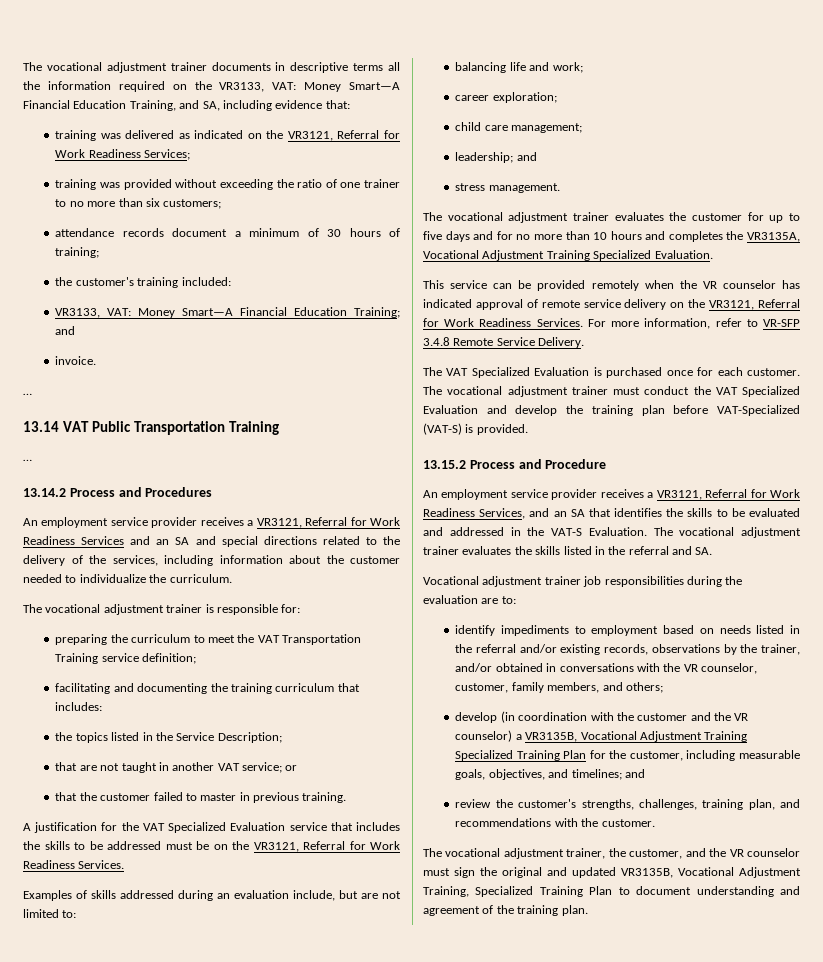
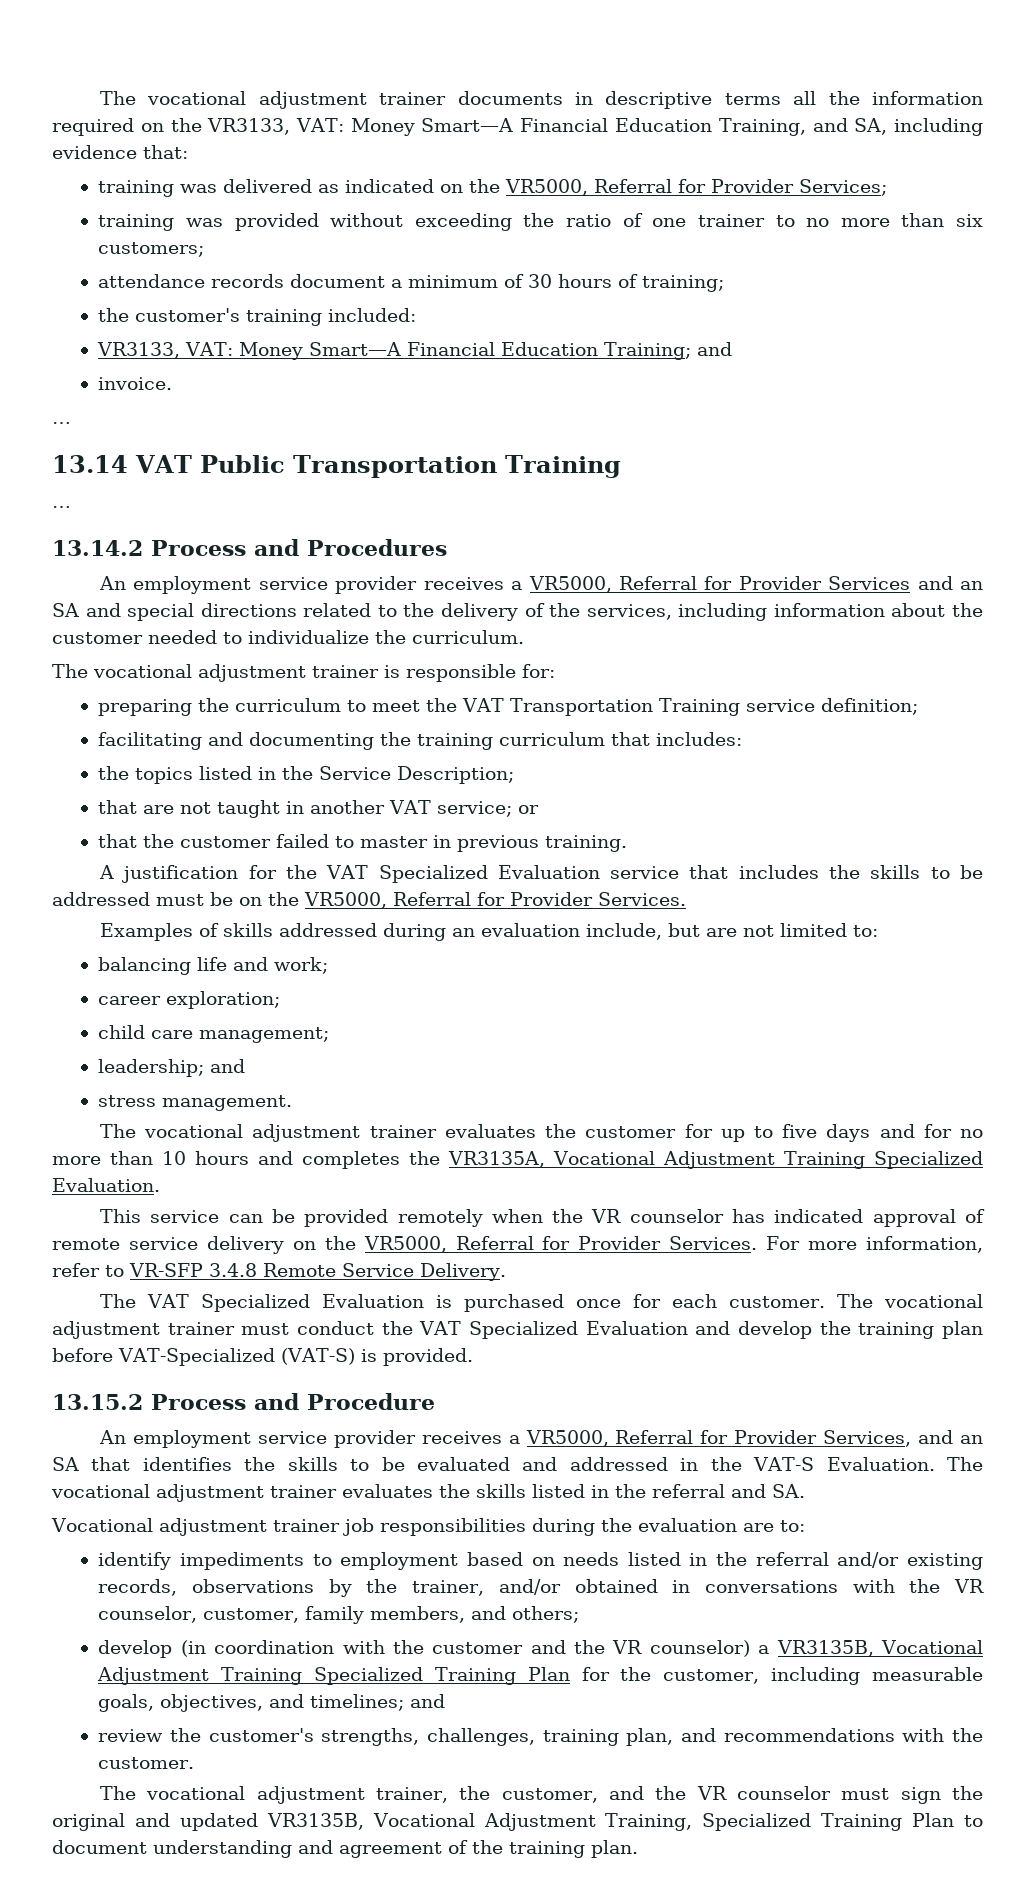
- training was delivered as indicated on the VR3121, Referral for Work Readiness Services;
+ training was delivered as indicated on the VR5000, Referral for Provider Services;
- An employment service provider receives a VR3121, Referral for Work Readiness Services and an SA and special directions related to the delivery of the services, including information about the customer needed to individualize the curriculum.
+ An employment service provider receives a VR5000, Referral for Provider Services and an SA and special directions related to the delivery of the services, including information about the customer needed to individualize the curriculum.
- A justification for the VAT Specialized Evaluation service that includes the skills to be addressed must be on the VR3121, Referral for Work Readiness Services.
+ A justification for the VAT Specialized Evaluation service that includes the skills to be addressed must be on the VR5000, Referral for Provider Services.
- This service can be provided remotely when the VR counselor has indicated approval of remote service delivery on the VR3121, Referral for Work Readiness Services.
+ This service can be provided remotely when the VR counselor has indicated approval of remote service delivery on the VR5000, Referral for Provider Services.
- An employment service provider receives a VR3121, Referral for Work Readiness Services, and an SA that identifies the skills to be evaluated and addressed in the VAT-S Evaluation.
+ An employment service provider receives a VR5000, Referral for Provider Services, and an SA that identifies the skills to be evaluated and addressed in the VAT-S Evaluation.

